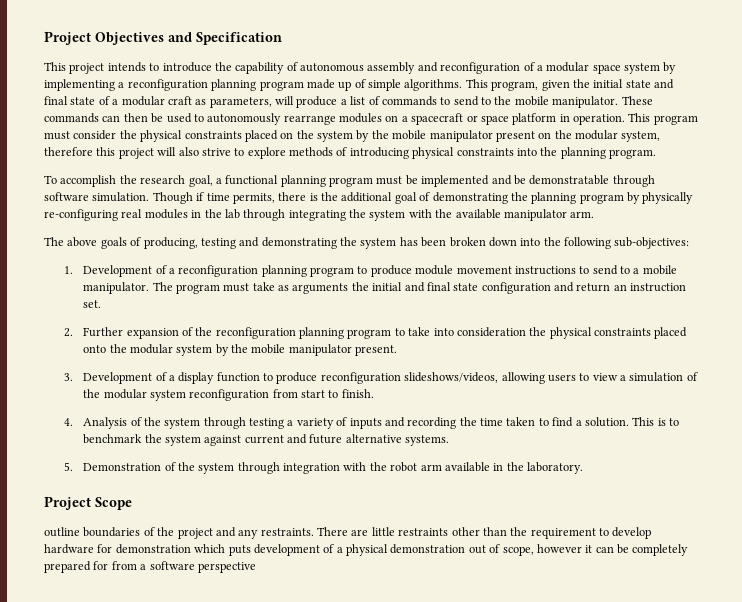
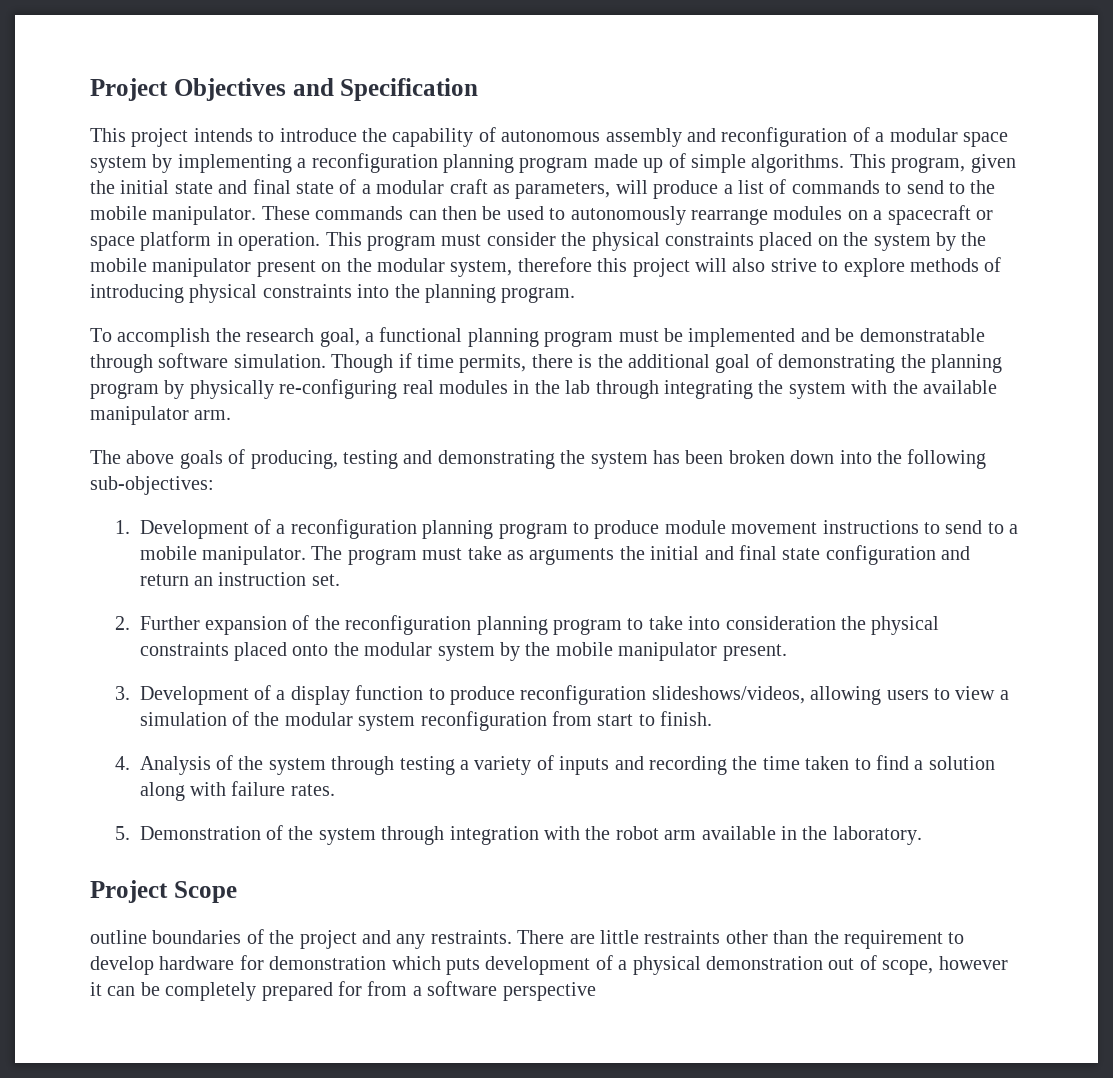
- 4. Analysis of the system through testing a variety of inputs and recording the time taken to find a solution. This is to benchmark the system against current and future alternative systems.
+ 4. Analysis of the system through testing a variety of inputs and recording the time taken to find a solution along with failure rates.

